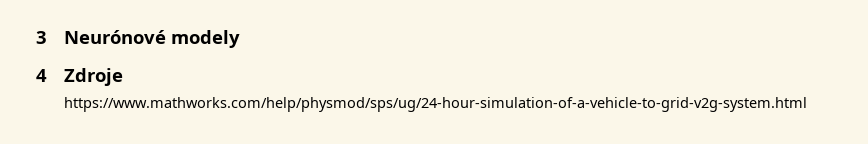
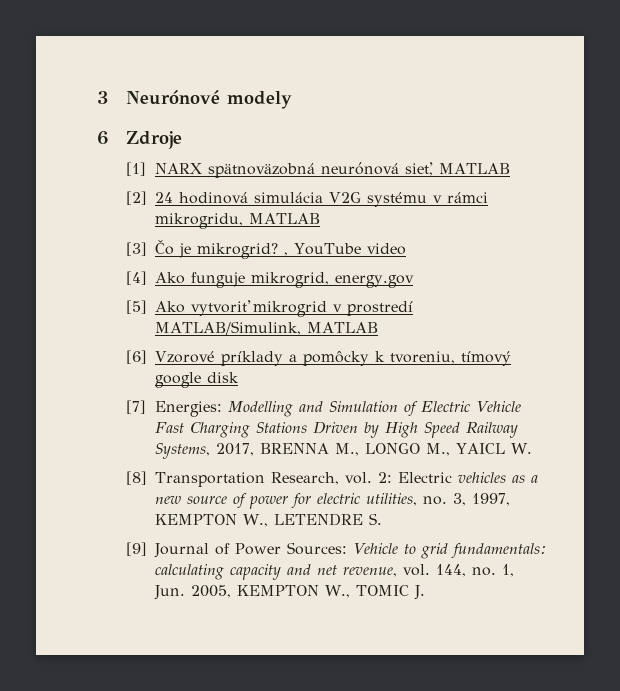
- 4 Zdroje
+ 6 Zdroje
- https://www.mathworks.com/help/physmod/sps/ug/24-hour-simulation-of-a-vehicle-to-grid-v2g-system.html
+ [1] NARX spätnoväzobná neurónová sieť, MATLAB
+ [2] 24 hodinová simulácia V2G systému v rámci mikrogridu, MATLAB
+ [3] Čo je mikrogrid? , YouTube video
+ [4] Ako funguje mikrogrid, energy.gov
+ [5] Ako vytvoriť mikrogrid v prostredí MATLAB/Simulink, MATLAB
+ [6] Vzorové príklady a pomôcky k tvoreniu, tímový google disk
+ [7] Energies: Modelling and Simulation of Electric Vehicle Fast Charging Stations Driven by High Speed Railway Systems, 2017, BRENNA M., LONGO M., YAICL W.
+ [8] Transportation Research, vol. 2: Electric vehicles as a new source of power for electric utilities, no. 3, 1997, KEMPTON W., LETENDRE S.
+ [9] Journal of Power Sources: Vehicle to grid fundamentals: calculating capacity and net revenue, vol. 144, no. 1, Jun. 2005, KEMPTON W., TOMIC J.

